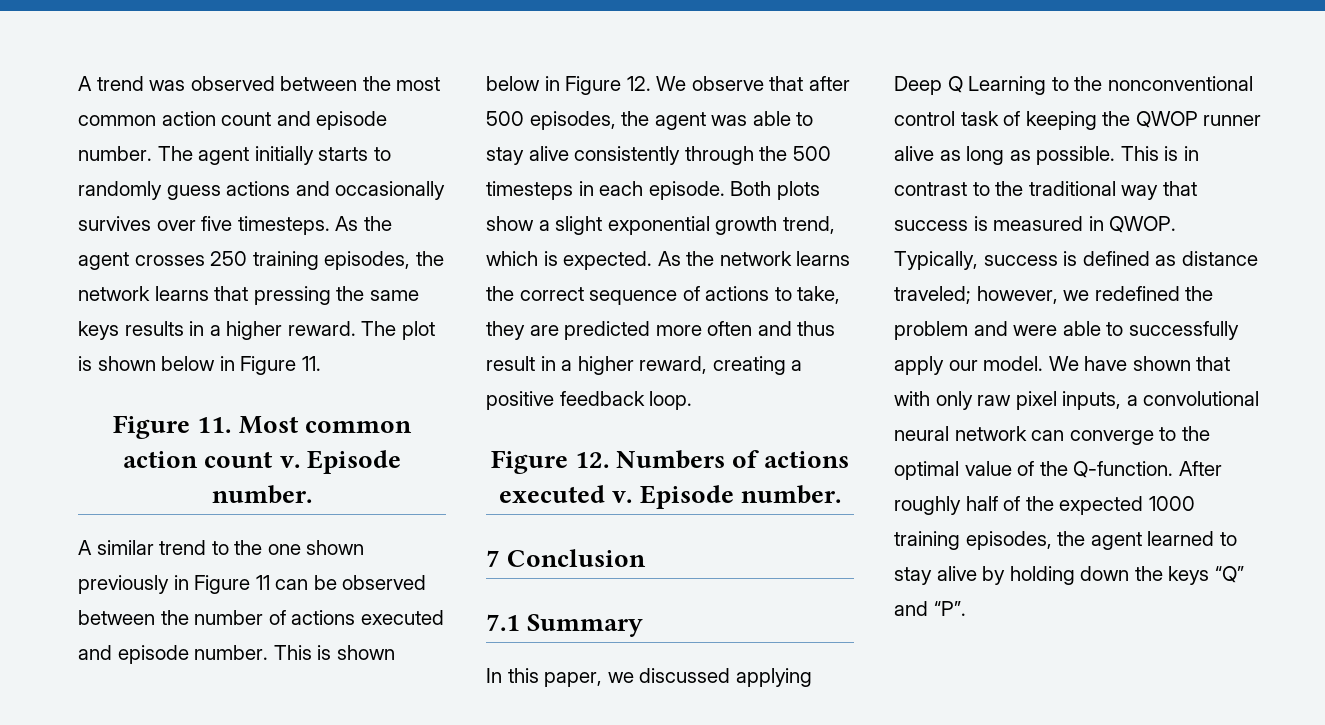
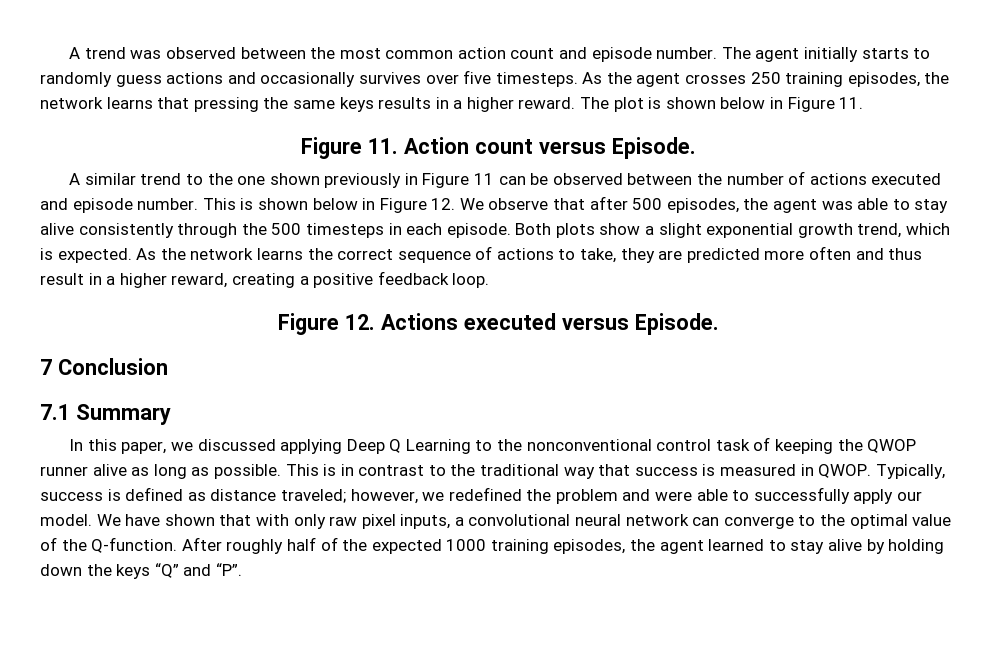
- Figure 11. Most common action count v. Episode number.
+ Figure 11. Action count versus Episode.
- Figure 12. Numbers of actions executed v. Episode number.
+ Figure 12. Actions executed versus Episode.

